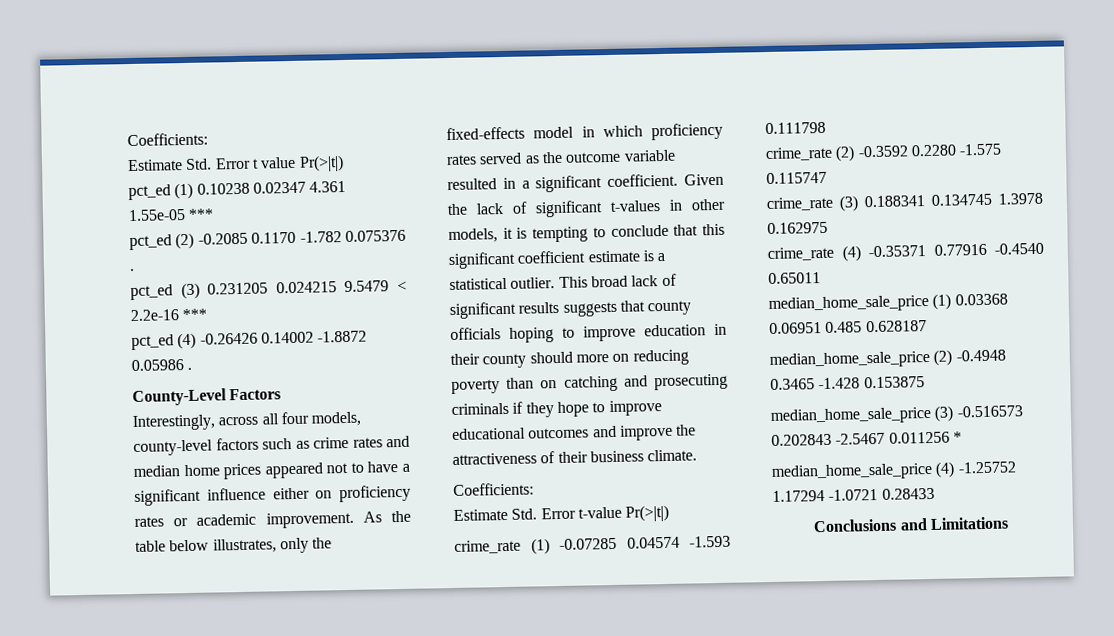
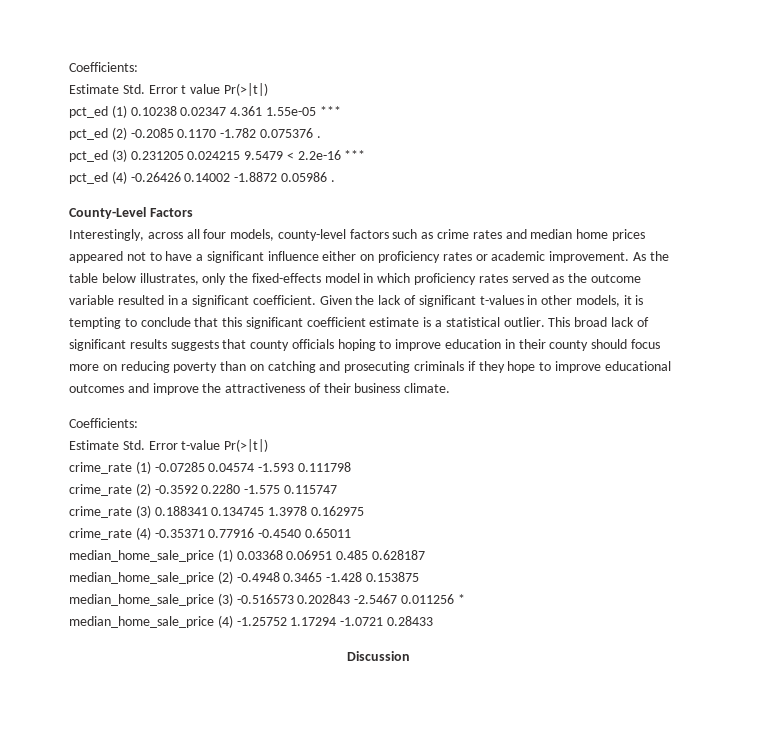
- This broad lack of significant results suggests that county officials hoping to improve education in their county should more on reducing poverty than on catching and prosecuting criminals if they hope to improve educational outcomes and improve the attractiveness of their business climate.
+ This broad lack of significant results suggests that county officials hoping to improve education in their county should focus more on reducing poverty than on catching and prosecuting criminals if they hope to improve educational outcomes and improve the attractiveness of their business climate.
- Conclusions and Limitations
+ Discussion

